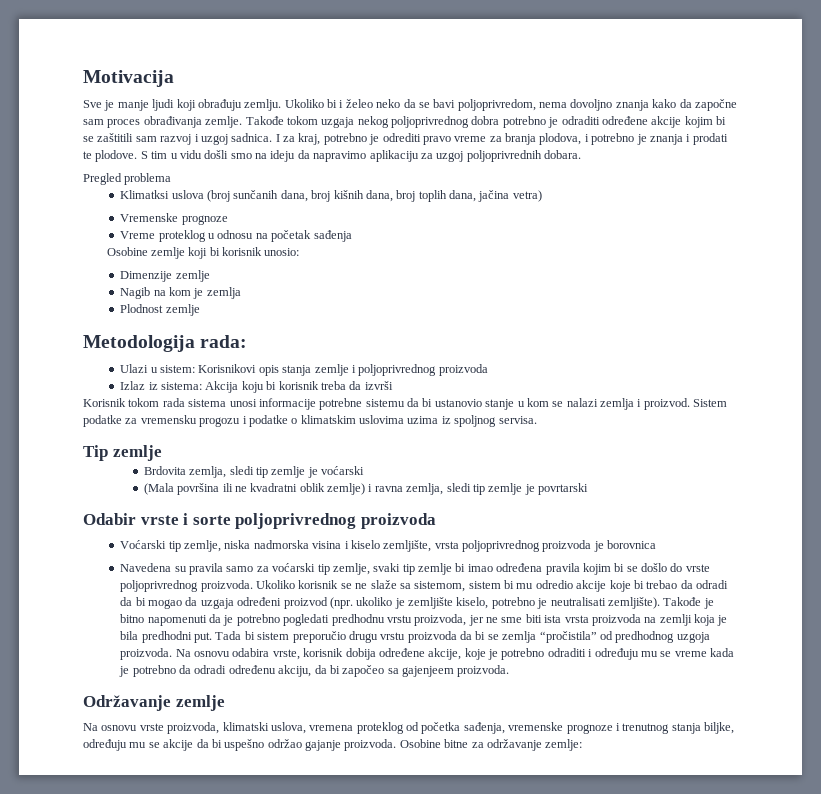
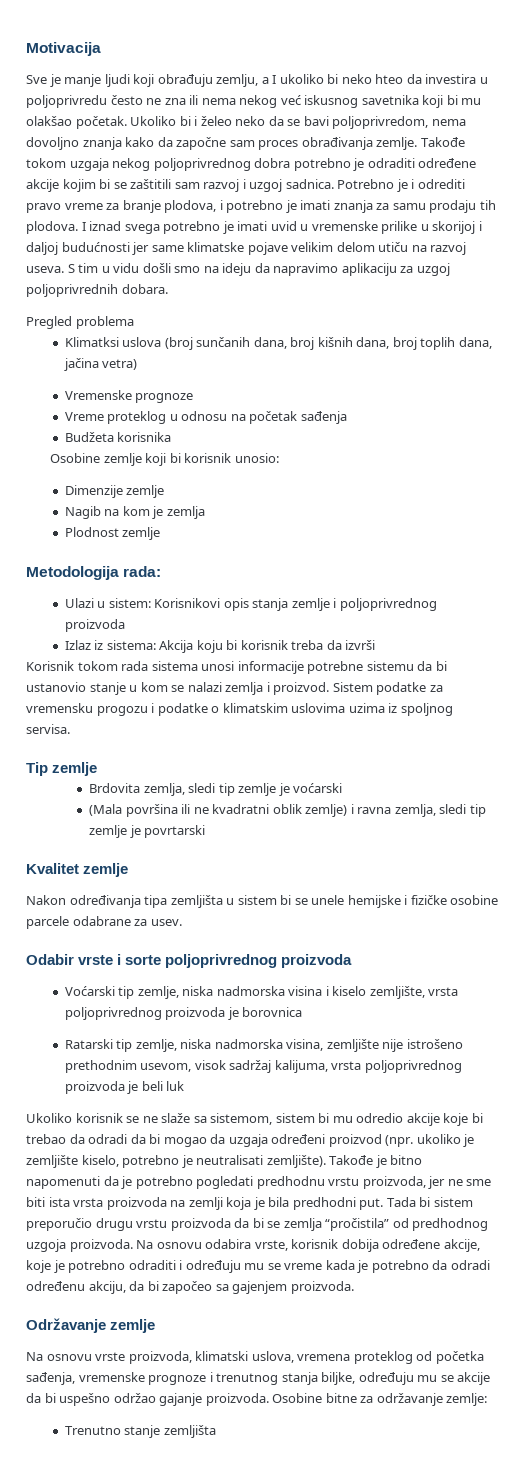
- Sve je manje ljudi koji obrađuju zemlju.
+ Sve je manje ljudi koji obrađuju zemlju, a I ukoliko bi neko hteo da investira u poljoprivredu često ne zna ili nema nekog već iskusnog savetnika koji bi mu olakšao početak.
- I za kraj, potrebno je odrediti pravo vreme za branja plodova, i potrebno je znanja i prodati te plodove.
+ Potrebno je i odrediti pravo vreme za branje plodova, i potrebno je imati znanja za samu prodaju tih plodova. I iznad svega potrebno je imati uvid u vremenske prilike u skorijoj i daljoj budućnosti jer same klimatske pojave velikim delom utiču na razvoj useva.
+ Budžeta korisnika
+ Kvalitet zemlje
+ Nakon određivanja tipa zemljišta u sistem bi se unele hemijske i fizičke osobine parcele odabrane za usev.
- Navedena su pravila samo za voćarski tip zemlje, svaki tip zemlje bi imao određena pravila kojim bi se došlo do vrste poljoprivrednog proizvoda. Ukoliko korisnik se ne slaže sa sistemom, sistem bi mu odredio akcije koje bi trebao da odradi da bi mogao da uzgaja određeni proizvod (npr. ukoliko je zemljište kiselo, potrebno je neutralisati zemljište).
+ Ratarski tip zemlje, niska nadmorska visina, zemljište nije istrošeno prethodnim usevom, visok sadržaj kalijuma, vrsta poljoprivrednog proizvoda je beli luk
+ Ukoliko korisnik se ne slaže sa sistemom, sistem bi mu odredio akcije koje bi trebao da odradi da bi mogao da uzgaja određeni proizvod (npr. ukoliko je zemljište kiselo, potrebno je neutralisati zemljište).
- Na osnovu odabira vrste, korisnik dobija određene akcije, koje je potrebno odraditi i određuju mu se vreme kada je potrebno da odradi određenu akciju, da bi započeo sa gajenjeem proizvoda.
+ Na osnovu odabira vrste, korisnik dobija određene akcije, koje je potrebno odraditi i određuju mu se vreme kada je potrebno da odradi određenu akciju, da bi započeo sa gajenjem proizvoda.
+ Trenutno stanje zemljišta

